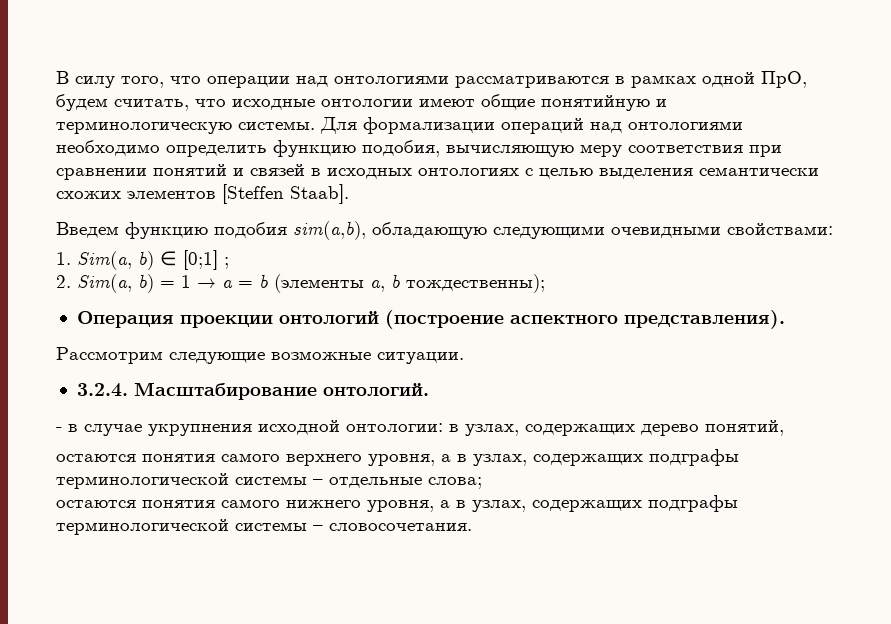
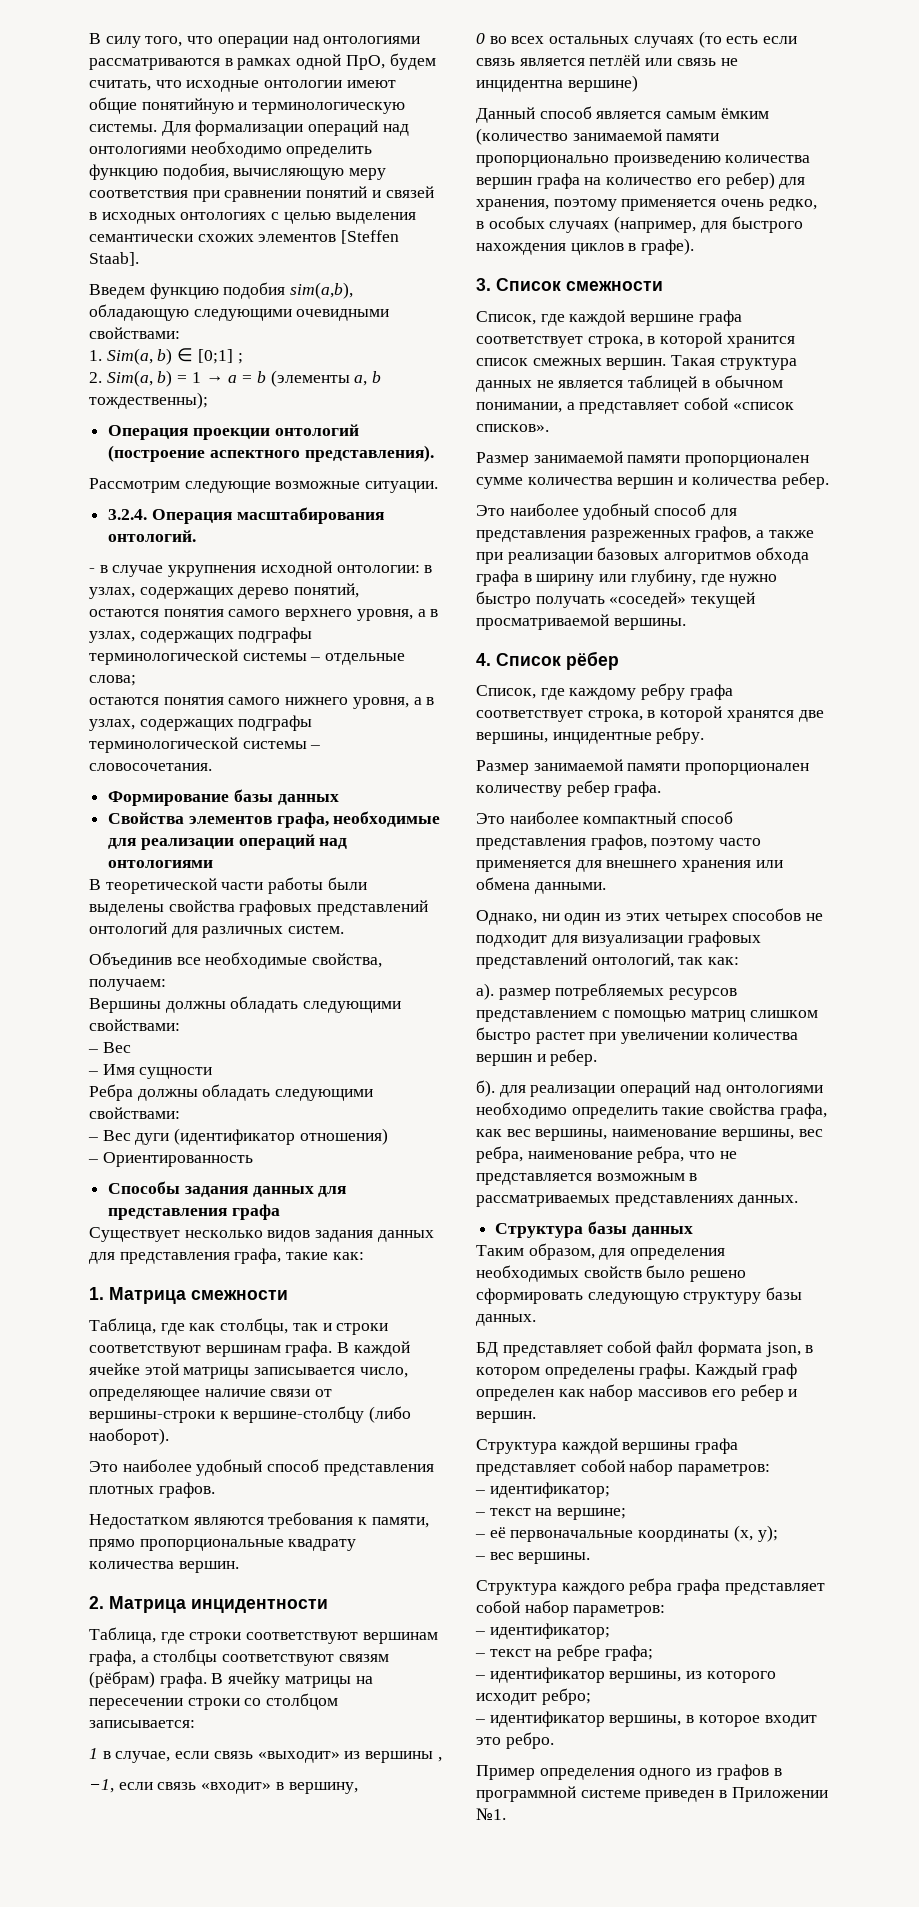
- 3.2.4. Масштабирование онтологий.
+ 3.2.4. Операция масштабирования онтологий.
+ Формирование базы данных
+ Свойства элементов графа, необходимые для реализации операций над онтологиями
+ В теоретической части работы были выделены свойства графовых представлений онтологий для различных систем.
+ Объединив все необходимые свойства, получаем:
+ Вершины должны обладать следующими свойствами:
+ – Вес
+ – Имя сущности
+ Ребра должны обладать следующими свойствами:
+ – Вес дуги (идентификатор отношения)
+ – Ориентированность
+ Способы задания данных для представления графа
+ Существует несколько видов задания данных для представления графа, такие как:
+ 1. Матрица смежности
+ Таблица, где как столбцы, так и строки соответствуют вершинам графа. В каждой ячейке этой матрицы записывается число, определяющее наличие связи от вершины-строки к вершине-столбцу (либо наоборот).
+ Это наиболее удобный способ представления плотных графов.
+ Недостатком являются требования к памяти, прямо пропорциональные квадрату количества вершин.
+ 2. Матрица инцидентности
+ Таблица, где строки соответствуют вершинам графа, а столбцы соответствуют связям (рёбрам) графа. В ячейку матрицы на пересечении строки со столбцом записывается:
+ 1 в случае, если связь «выходит» из вершины ,
+ −1, если связь «входит» в вершину,
+ 0 во всех остальных случаях (то есть если связь является петлёй или связь не инцидентна вершине)
+ Данный способ является самым ёмким (количество занимаемой памяти пропорционально произведению количества вершин графа на количество его ребер) для хранения, поэтому применяется очень редко, в особых случаях (например, для быстрого нахождения циклов в графе).
+ 3. Список смежности
+ Список, где каждой вершине графа соответствует строка, в которой хранится список смежных вершин. Такая структура данных не является таблицей в обычном понимании, а представляет собой «список списков».
+ Размер занимаемой памяти пропорционален сумме количества вершин и количества ребер.
+ Это наиболее удобный способ для представления разреженных графов, а также при реализации базовых алгоритмов обхода графа в ширину или глубину, где нужно быстро получать «соседей» текущей просматриваемой вершины.
+ 4. Список рёбер
+ Список, где каждому ребру графа соответствует строка, в которой хранятся две вершины, инцидентные ребру.
+ Размер занимаемой памяти пропорционален количеству ребер графа.
+ Это наиболее компактный способ представления графов, поэтому часто применяется для внешнего хранения или обмена данными.
+ Однако, ни один из этих четырех способов не подходит для визуализации графовых представлений онтологий, так как:
+ а). размер потребляемых ресурсов представлением с помощью матриц слишком быстро растет при увеличении количества вершин и ребер.
+ б). для реализации операций над онтологиями необходимо определить такие свойства графа, как вес вершины, наименование вершины, вес ребра, наименование ребра, что не представляется возможным в рассматриваемых представлениях данных.
+ Структура базы данных
+ Таким образом, для определения необходимых свойств было решено сформировать следующую структуру базы данных.
+ БД представляет собой файл формата json, в котором определены графы. Каждый граф определен как набор массивов его ребер и вершин.
+ Структура каждой вершины графа представляет собой набор параметров:
+ – идентификатор;
+ – текст на вершине;
+ – её первоначальные координаты (x, y);
+ – вес вершины.
+ Структура каждого ребра графа представляет собой набор параметров:
+ – идентификатор;
+ – текст на ребре графа;
+ – идентификатор вершины, из которого исходит ребро;
+ – идентификатор вершины, в которое входит это ребро.
+ Пример определения одного из графов в программной системе приведен в Приложении №1.

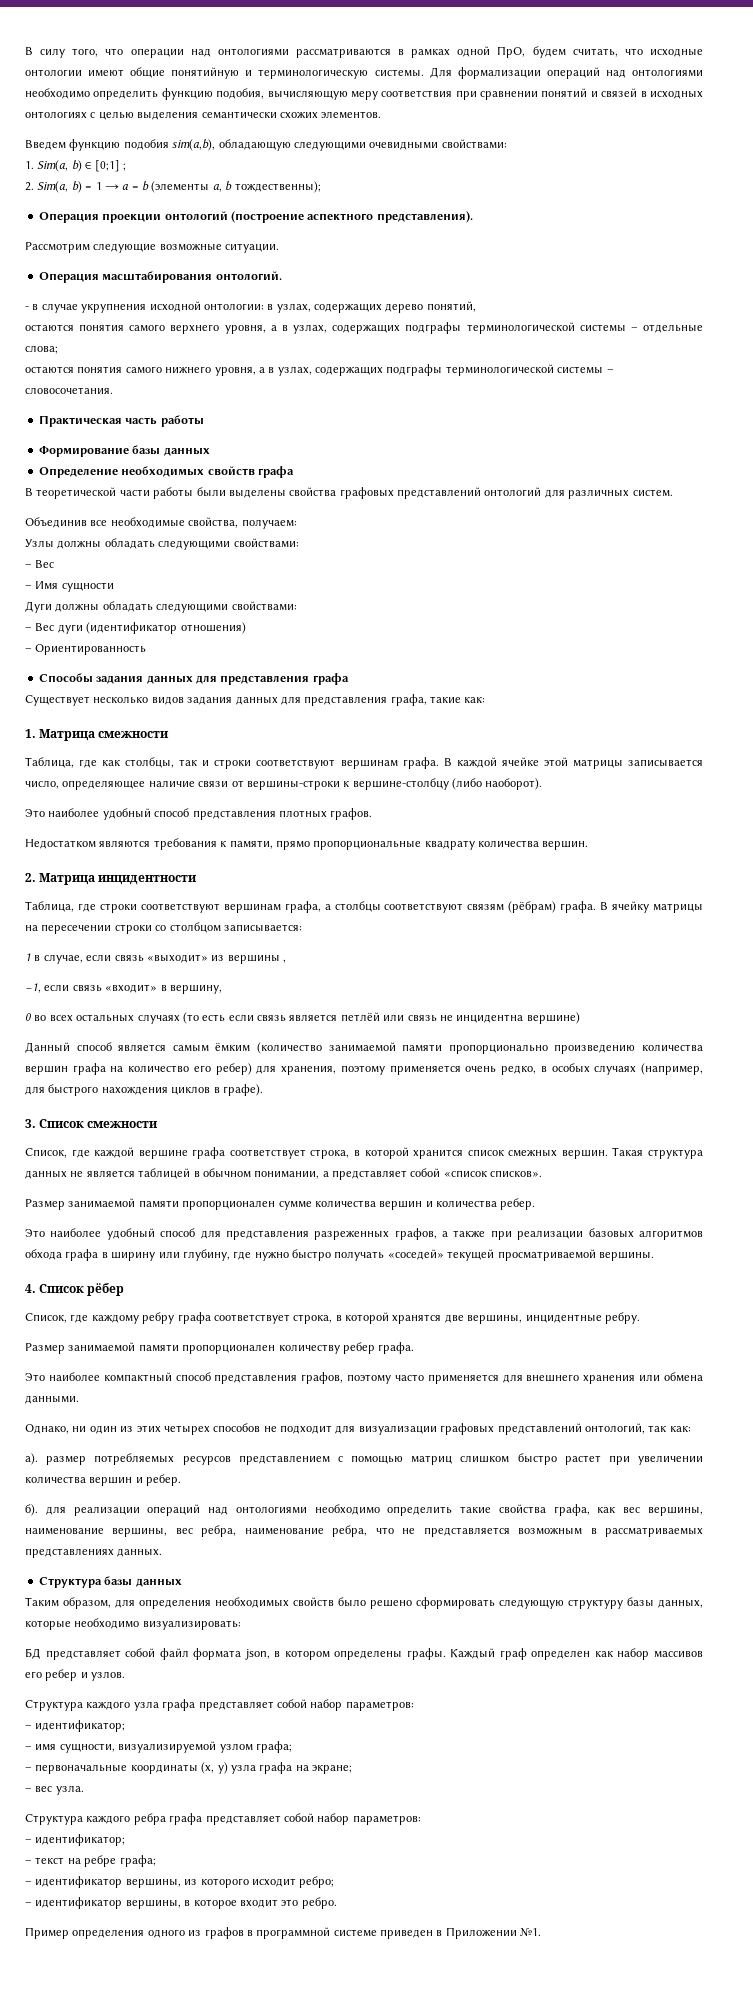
- Для формализации операций над онтологиями необходимо определить функцию подобия, вычисляющую меру соответствия при сравнении понятий и связей в исходных онтологиях с целью выделения семантически схожих элементов [Steffen Staab].
+ Для формализации операций над онтологиями необходимо определить функцию подобия, вычисляющую меру соответствия при сравнении понятий и связей в исходных онтологиях с целью выделения семантически схожих элементов.
- 3.2.4. Операция масштабирования онтологий.
+ Операция масштабирования онтологий.
+ Практическая часть работы
- Свойства элементов графа, необходимые для реализации операций над онтологиями
+ Определение необходимых свойств графа
- Вершины должны обладать следующими свойствами:
+ Узлы должны обладать следующими свойствами:
- Ребра должны обладать следующими свойствами:
+ Дуги должны обладать следующими свойствами:
- Таким образом, для определения необходимых свойств было решено сформировать следующую структуру базы данных.
+ Таким образом, для определения необходимых свойств было решено сформировать следующую структуру базы данных, которые необходимо визуализировать:
- Каждый граф определен как набор массивов его ребер и вершин.
- Структура каждой вершины графа представляет собой набор параметров:
+ Каждый граф определен как набор массивов его ребер и узлов.
+ Структура каждого узла графа представляет собой набор параметров:
  – идентификатор;
- – текст на вершине;
- – её первоначальные координаты (x, y);
+ – имя сущности, визуализируемой узлом графа;
+ – первоначальные координаты (x, y) узла графа на экране;
- – вес вершины.
+ – вес узла.

